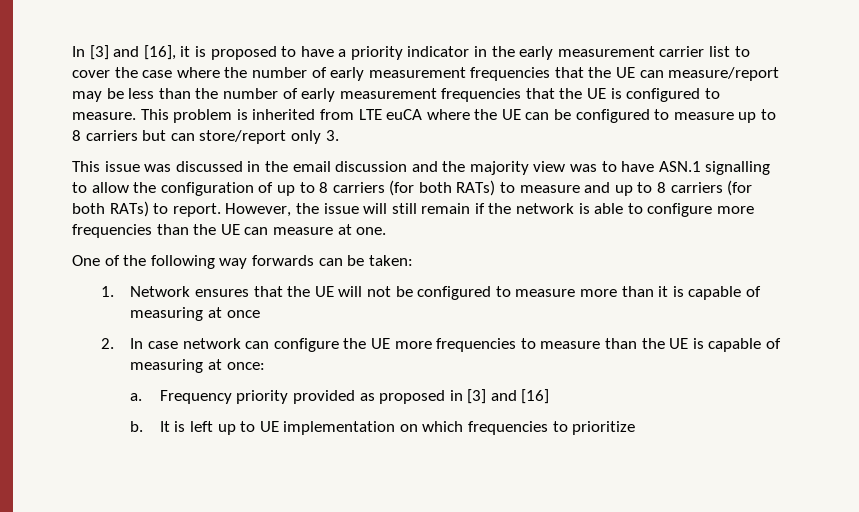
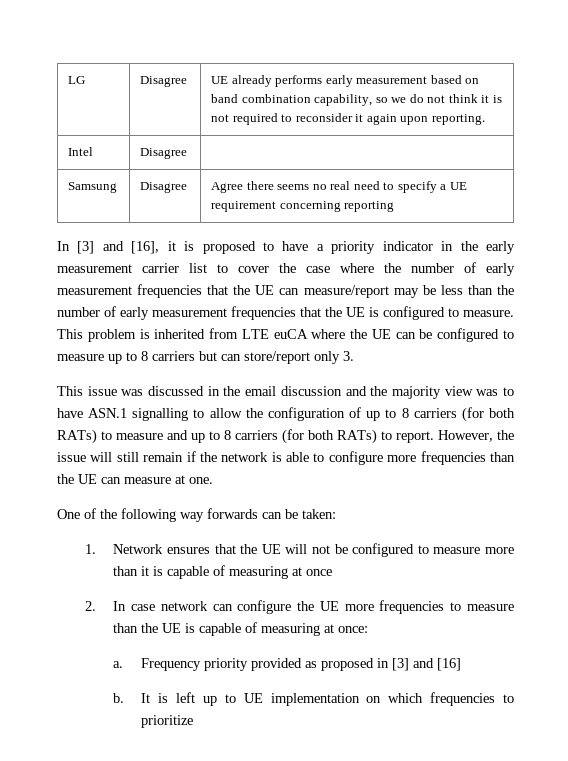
+ LG | Disagree | UE already performs early measurement based on band combination capability, so we do not think it is not required to reconsider it again upon reporting.
+ Intel | Disagree |
+ Samsung | Disagree | Agree there seems no real need to specify a UE requirement concerning reporting

